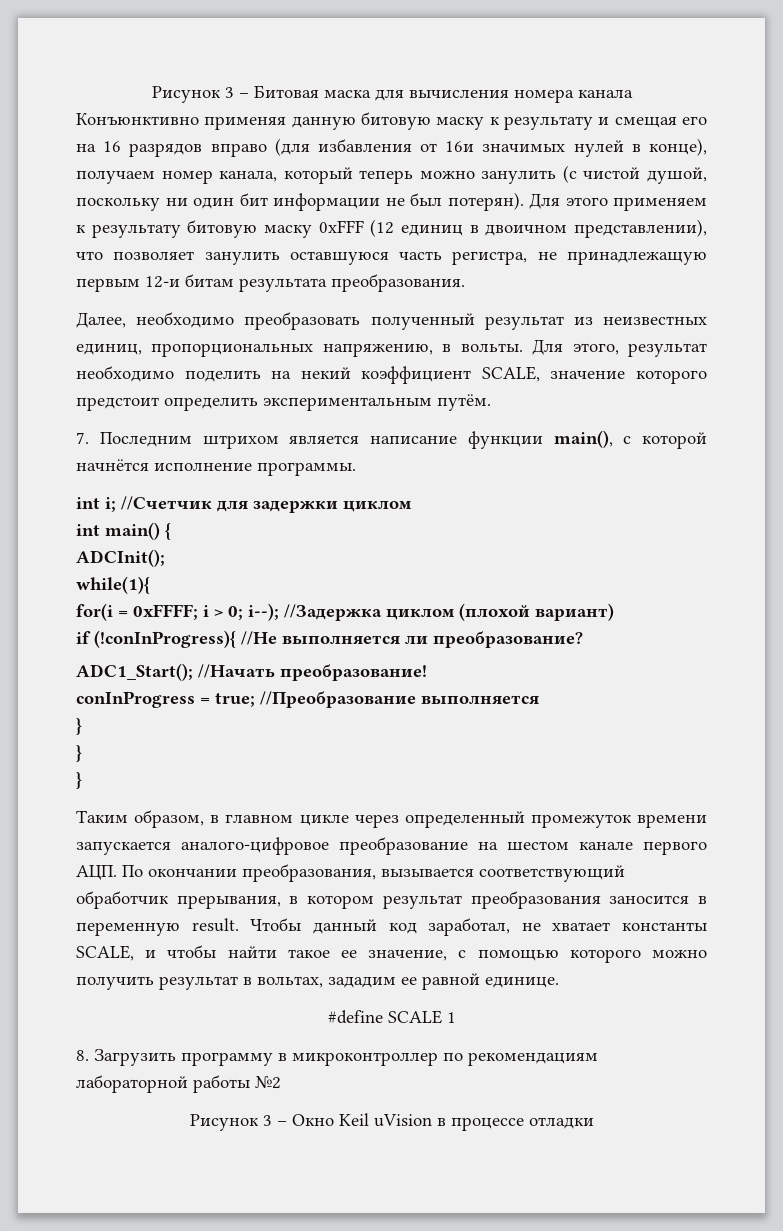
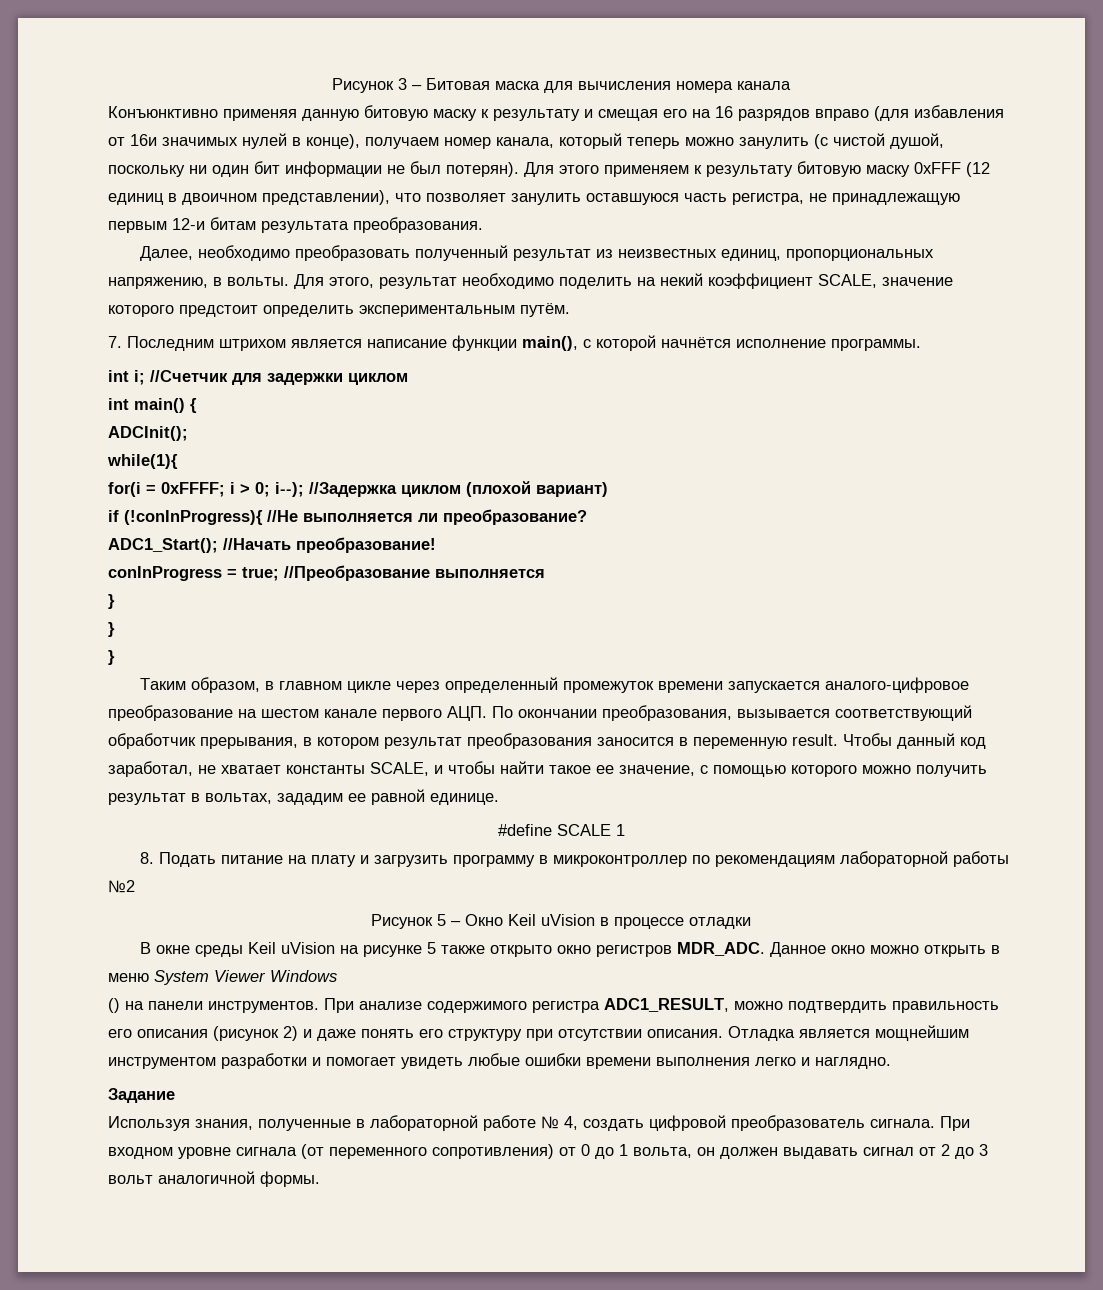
- 8. Загрузить программу в микроконтроллер по рекомендациям лабораторной работы №2
+ 8. Подать питание на плату и загрузить программу в микроконтроллер по рекомендациям лабораторной работы №2
- Рисунок 3 – Окно Keil uVision в процессе отладки
+ Рисунок 5 – Окно Keil uVision в процессе отладки
+ В окне среды Keil uVision на рисунке 5 также открыто окно регистров MDR_ADC. Данное окно можно открыть в меню System Viewer Windows
+ () на панели инструментов. При анализе содержимого регистра ADC1_RESULT, можно подтвердить правильность его описания (рисунок 2) и даже понять его структуру при отсутствии описания. Отладка является мощнейшим инструментом разработки и помогает увидеть любые ошибки времени выполнения легко и наглядно.
+ Задание
+ Используя знания, полученные в лабораторной работе № 4, создать цифровой преобразователь сигнала. При входном уровне сигнала (от переменного сопротивления) от 0 до 1 вольта, он должен выдавать сигнал от 2 до 3 вольт аналогичной формы.

